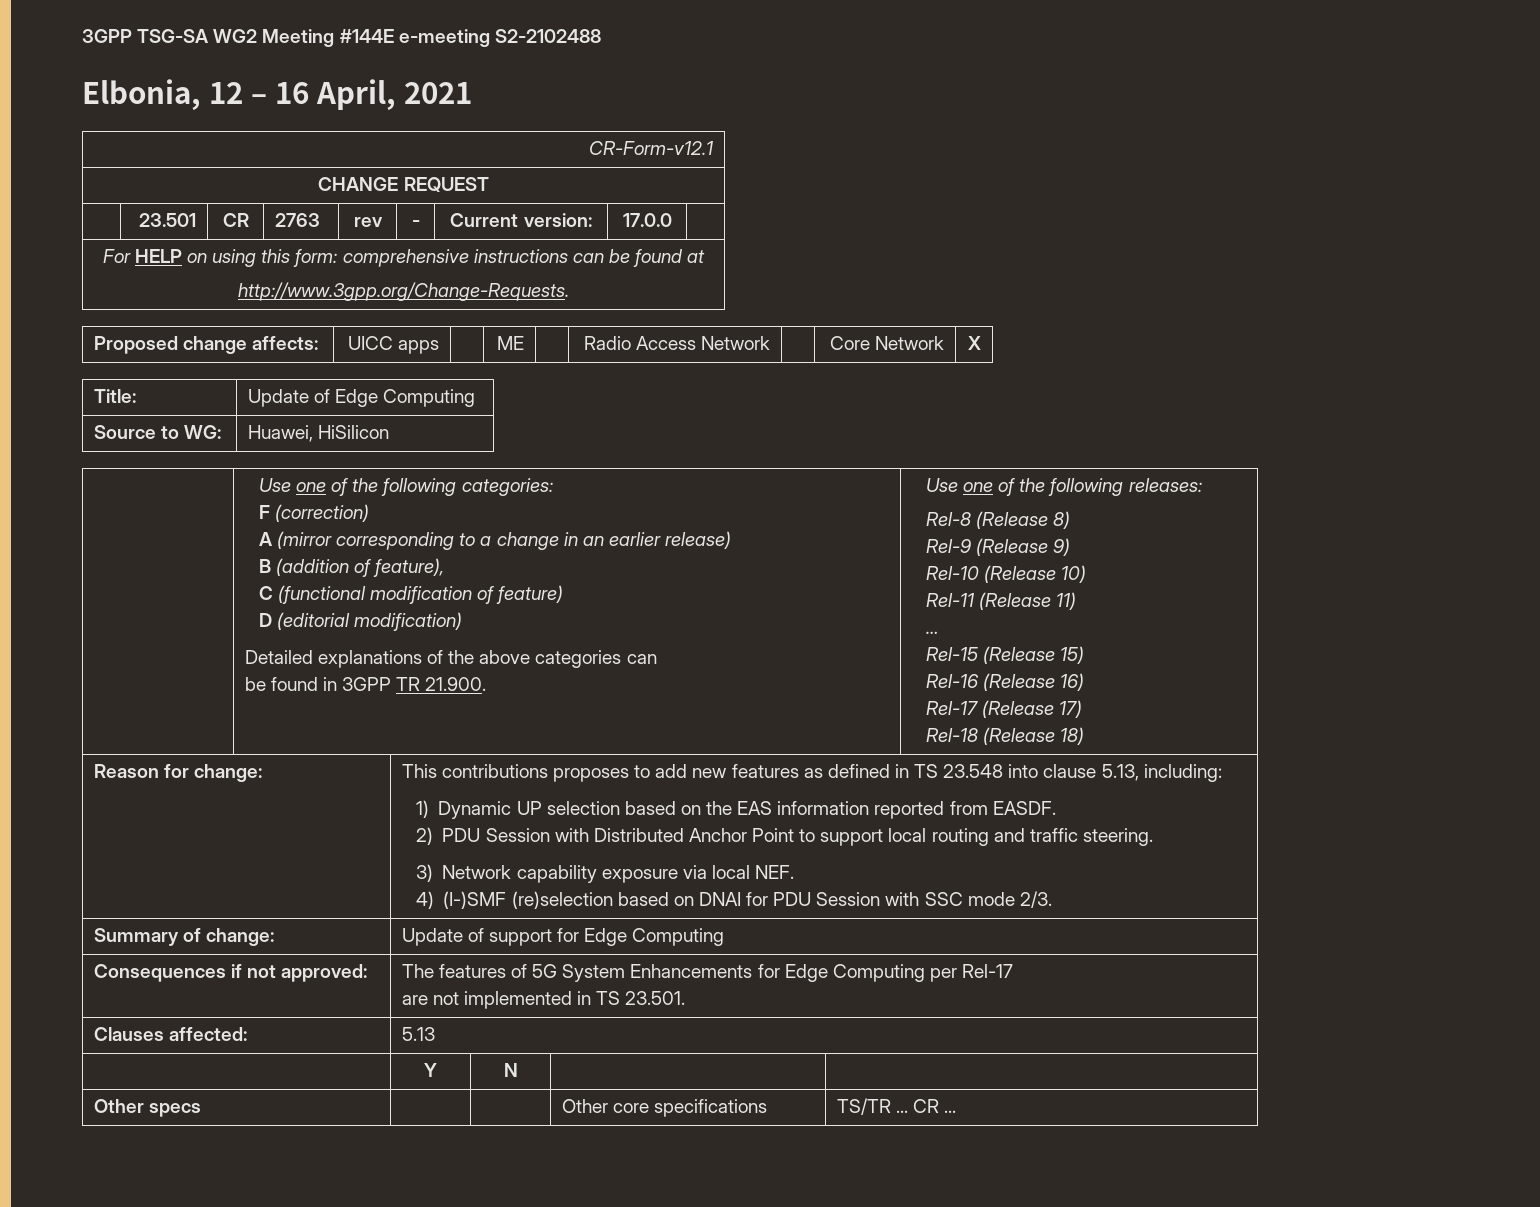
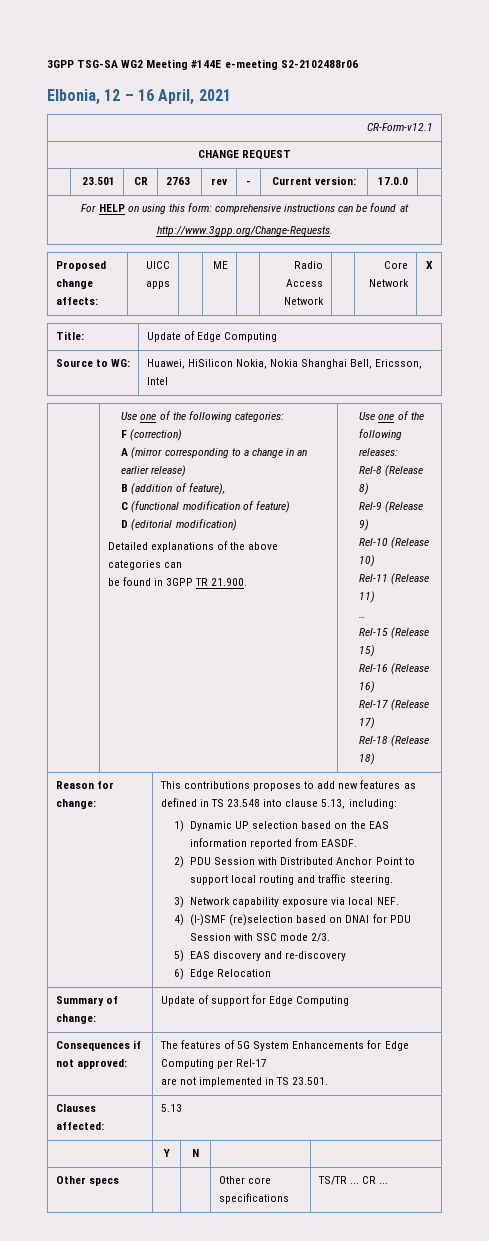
- 3GPP TSG-SA WG2 Meeting #144E e-meeting S2-2102488
+ 3GPP TSG-SA WG2 Meeting #144E e-meeting S2-2102488r06
- Source to WG: | Huawei, HiSilicon
+ Source to WG: | Huawei, HiSilicon Nokia, Nokia Shanghai Bell, Ericsson, Intel
+ 5) EAS discovery and re-discovery
+ 6) Edge Relocation

